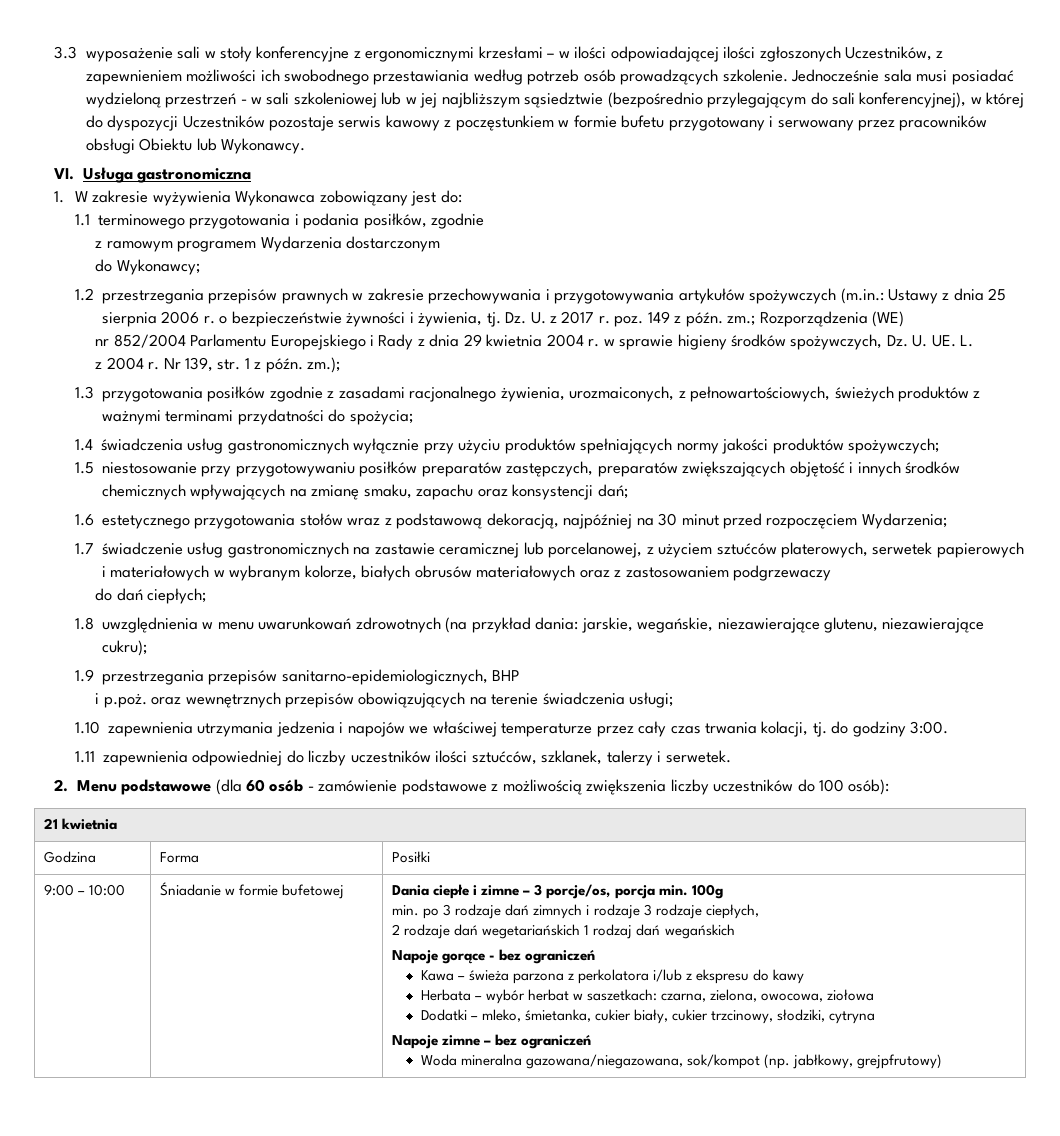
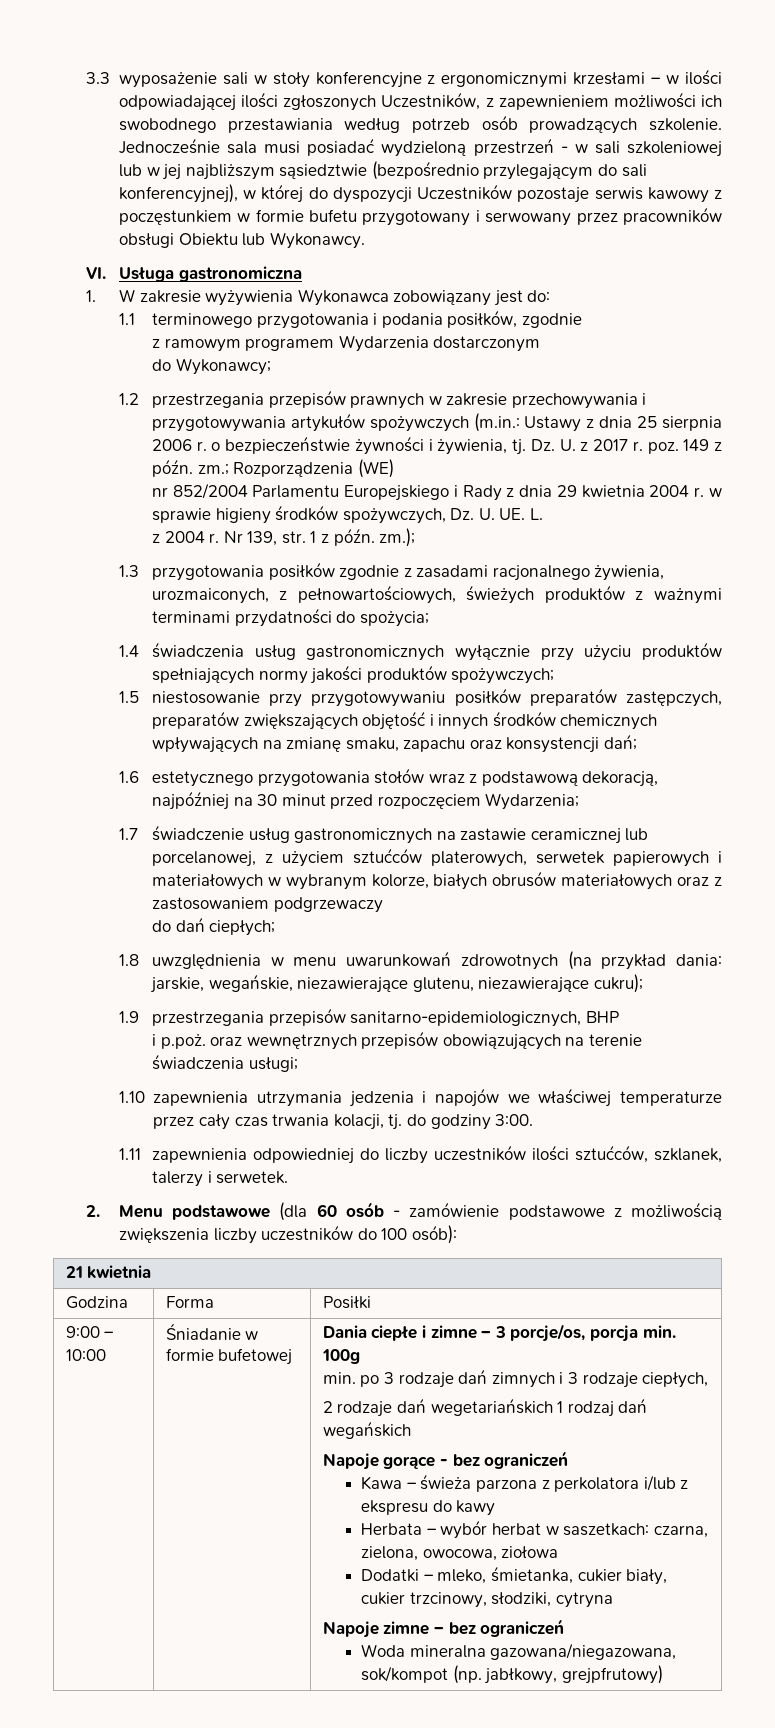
- min. po 3 rodzaje dań zimnych i rodzaje 3 rodzaje ciepłych,
+ min. po 3 rodzaje dań zimnych i 3 rodzaje ciepłych,

